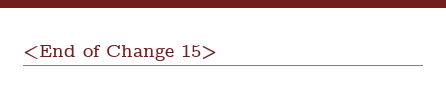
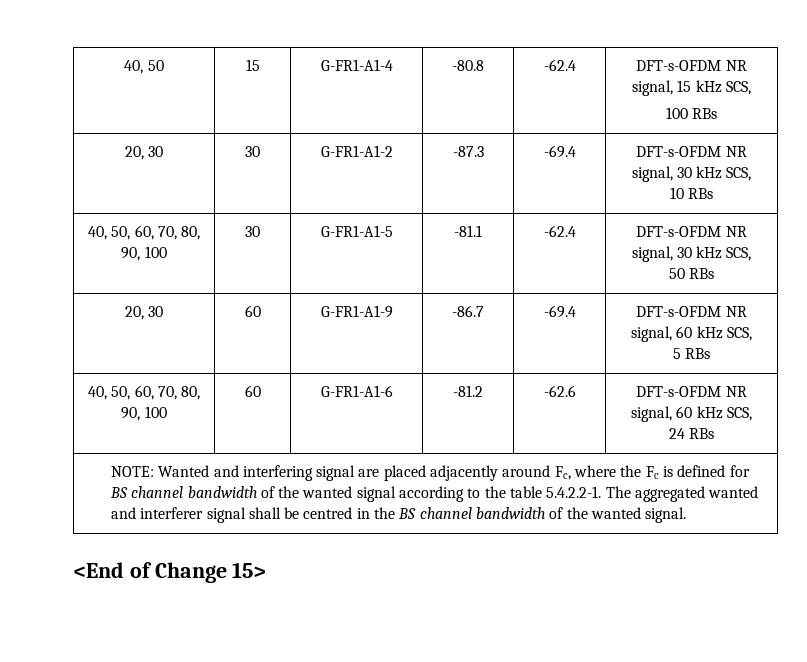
+ 40, 50 | 15 | G-FR1-A1-4 | -80.8 | -62.4 | DFT-s-OFDM NR signal, 15 kHz SCS,
+ 100 RBs
+ 20, 30 | 30 | G-FR1-A1-2 | -87.3 | -69.4 | DFT-s-OFDM NR signal, 30 kHz SCS,
+ 10 RBs
+ 40, 50, 60, 70, 80, 90, 100 | 30 | G-FR1-A1-5 | -81.1 | -62.4 | DFT-s-OFDM NR signal, 30 kHz SCS,
+ 50 RBs
+ 20, 30 | 60 | G-FR1-A1-9 | -86.7 | -69.4 | DFT-s-OFDM NR signal, 60 kHz SCS,
+ 5 RBs
+ 40, 50, 60, 70, 80, 90, 100 | 60 | G-FR1-A1-6 | -81.2 | -62.6 | DFT-s-OFDM NR signal, 60 kHz SCS,
+ 24 RBs
+ NOTE: Wanted and interfering signal are placed adjacently around Fc, where the Fc is defined for BS channel bandwidth of the wanted signal according to the table 5.4.2.2-1. The aggregated wanted and interferer signal shall be centred in the BS channel bandwidth of the wanted signal.

